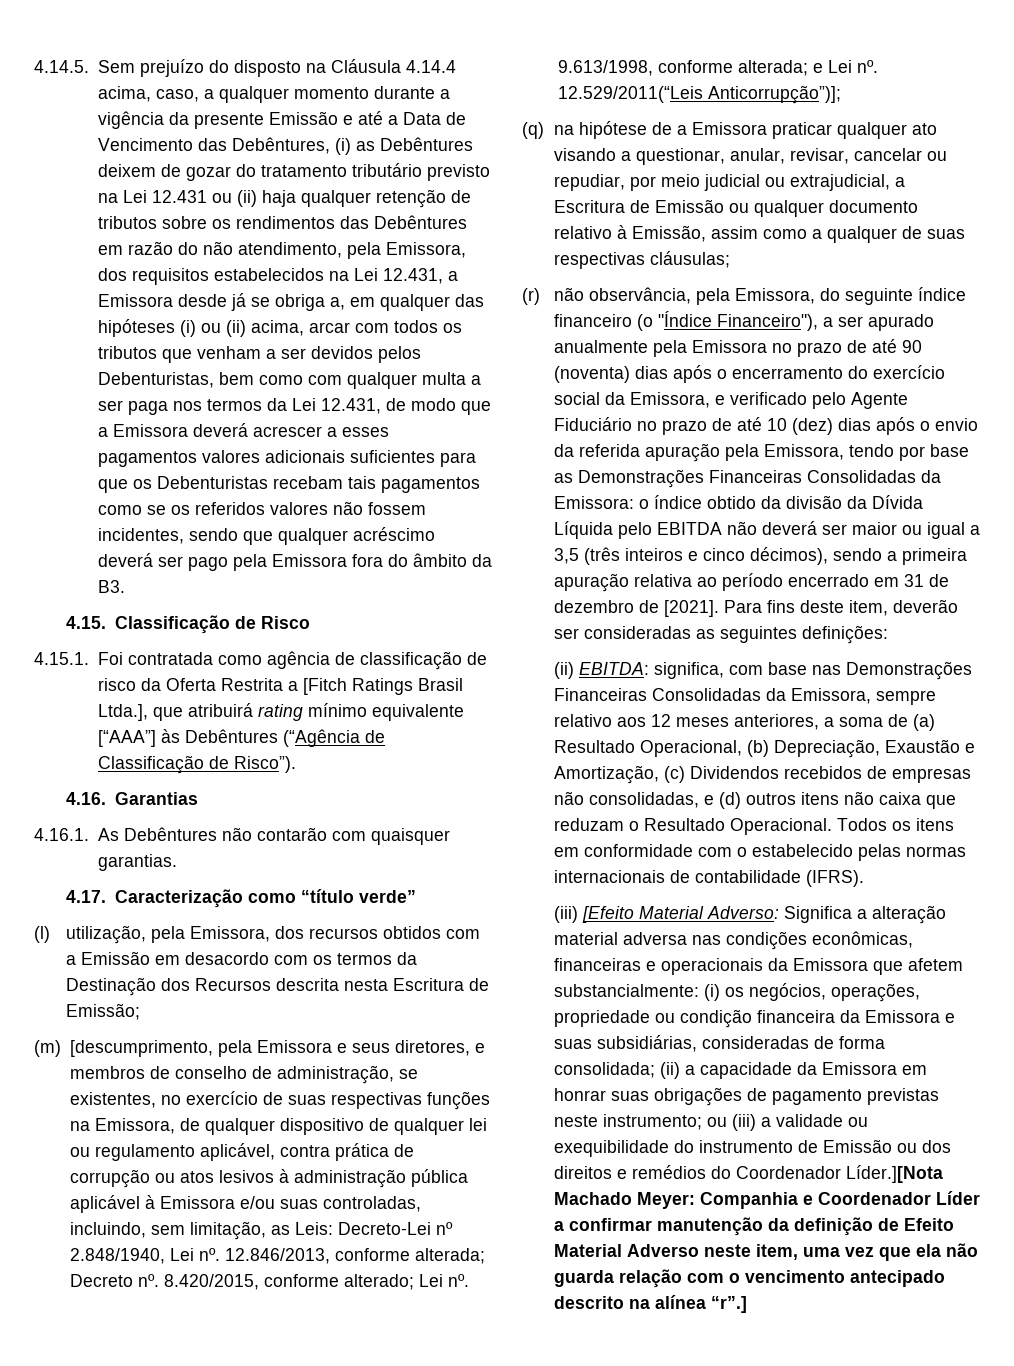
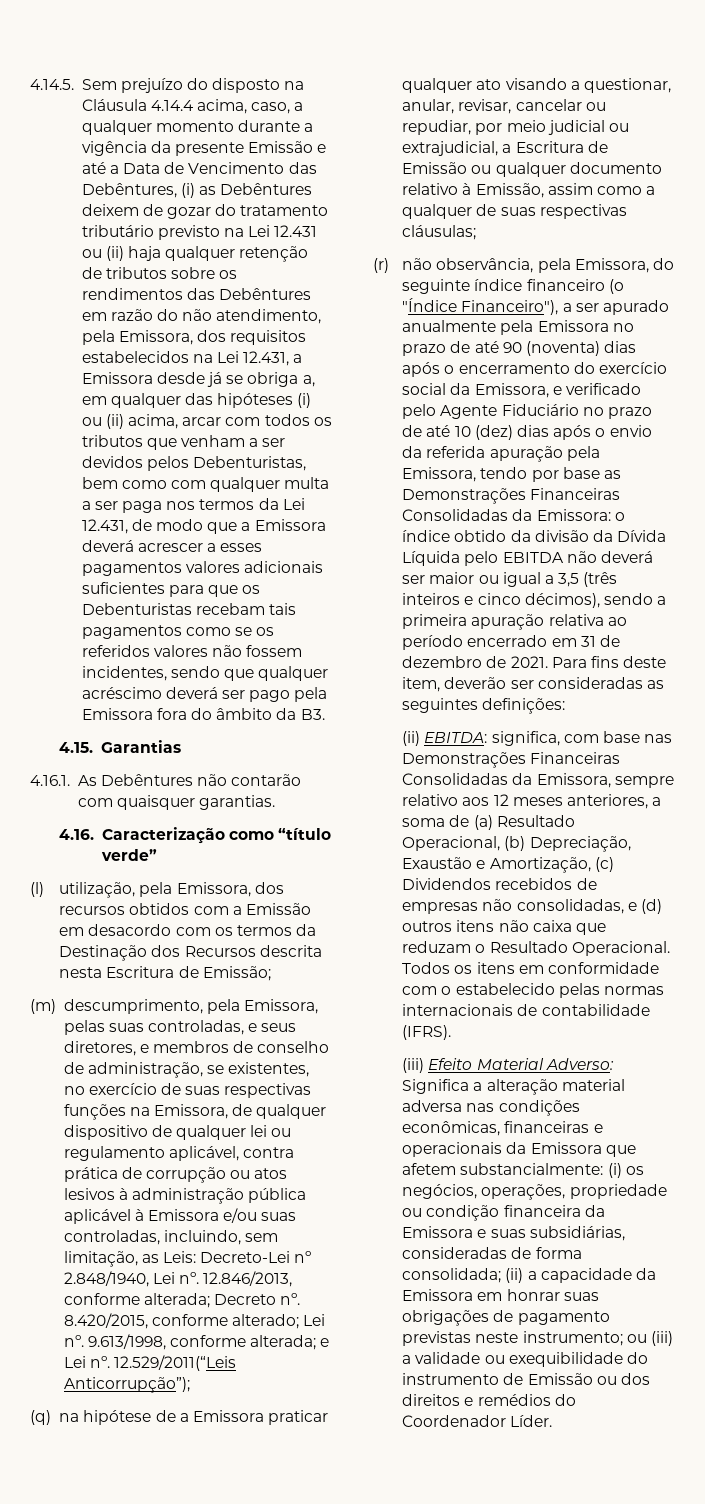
- 4.15. Classificação de Risco
- 4.15.1. Foi contratada como agência de classificação de risco da Oferta Restrita a [Fitch Ratings Brasil Ltda.], que atribuirá rating mínimo equivalente [“AAA”] às Debêntures (“Agência de Classificação de Risco”).
- 4.16. Garantias
+ 4.15. Garantias
- 4.17. Caracterização como “título verde”
+ 4.16. Caracterização como “título verde”
- (m) [descumprimento, pela Emissora e seus diretores, e membros de conselho de administração, se existentes, no exercício de suas respectivas funções na Emissora, de qualquer dispositivo de qualquer lei ou regulamento aplicável, contra prática de corrupção ou atos lesivos à administração pública aplicável à Emissora e/ou suas controladas, incluindo, sem limitação, as Leis: Decreto-Lei nº 2.848/1940, Lei nº.
+ (m) descumprimento, pela Emissora, pelas suas controladas, e seus diretores, e membros de conselho de administração, se existentes, no exercício de suas respectivas funções na Emissora, de qualquer dispositivo de qualquer lei ou regulamento aplicável, contra prática de corrupção ou atos lesivos à administração pública aplicável à Emissora e/ou suas controladas, incluindo, sem limitação, as Leis: Decreto-Lei nº 2.848/1940, Lei nº.
- 12.529/2011(“Leis Anticorrupção”)];
+ 12.529/2011(“Leis Anticorrupção”);
- o índice obtido da divisão da Dívida Líquida pelo EBITDA não deverá ser maior ou igual a 3,5 (três inteiros e cinco décimos), sendo a primeira apuração relativa ao período encerrado em 31 de dezembro de [2021].
+ o índice obtido da divisão da Dívida Líquida pelo EBITDA não deverá ser maior ou igual a 3,5 (três inteiros e cinco décimos), sendo a primeira apuração relativa ao período encerrado em 31 de dezembro de 2021.
- (iii) [Efeito Material Adverso:
+ (iii) Efeito Material Adverso:
- ou (iii) a validade ou exequibilidade do instrumento de Emissão ou dos direitos e remédios do Coordenador Líder.][Nota Machado Meyer: Companhia e Coordenador Líder a confirmar manutenção da definição de Efeito Material Adverso neste item, uma vez que ela não guarda relação com o vencimento antecipado descrito na alínea “r”.]
+ ou (iii) a validade ou exequibilidade do instrumento de Emissão ou dos direitos e remédios do Coordenador Líder.

